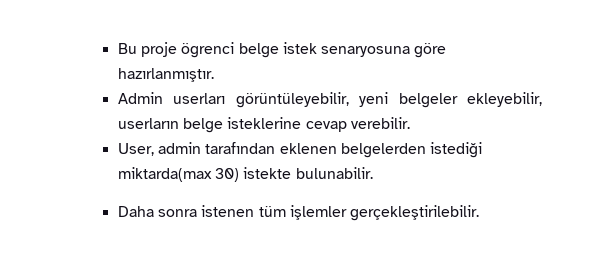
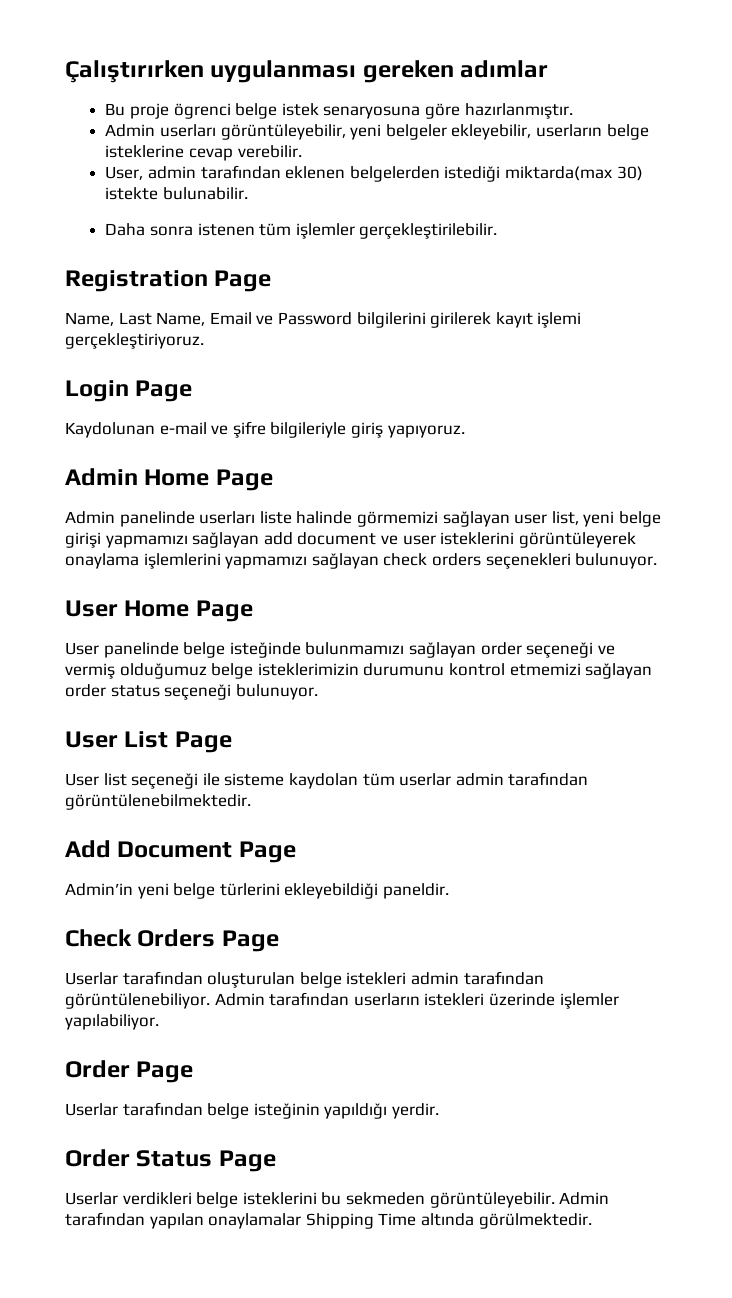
+ Çalıştırırken uygulanması gereken adımlar
+ Registration Page
+ Name, Last Name, Email ve Password bilgilerini girilerek kayıt işlemi gerçekleştiriyoruz.
+ Login Page
+ Kaydolunan e-mail ve şifre bilgileriyle giriş yapıyoruz.
+ Admin Home Page
+ Admin panelinde userları liste halinde görmemizi sağlayan user list, yeni belge girişi yapmamızı sağlayan add document ve user isteklerini görüntüleyerek onaylama işlemlerini yapmamızı sağlayan check orders seçenekleri bulunuyor.
+ User Home Page
+ User panelinde belge isteğinde bulunmamızı sağlayan order seçeneği ve vermiş olduğumuz belge isteklerimizin durumunu kontrol etmemizi sağlayan order status seçeneği bulunuyor.
+ User List Page
+ User list seçeneği ile sisteme kaydolan tüm userlar admin tarafından görüntülenebilmektedir.
+ Add Document Page
+ Admin’in yeni belge türlerini ekleyebildiği paneldir.
+ Check Orders Page
+ Userlar tarafından oluşturulan belge istekleri admin tarafından görüntülenebiliyor. Admin tarafından userların istekleri üzerinde işlemler yapılabiliyor.
+ Order Page
+ Userlar tarafından belge isteğinin yapıldığı yerdir.
+ Order Status Page
+ Userlar verdikleri belge isteklerini bu sekmeden görüntüleyebilir. Admin tarafından yapılan onaylamalar Shipping Time altında görülmektedir.

